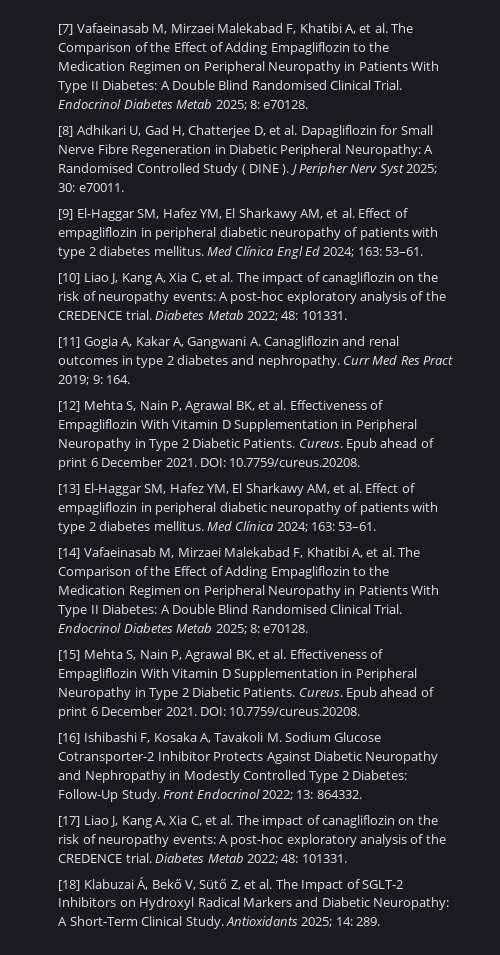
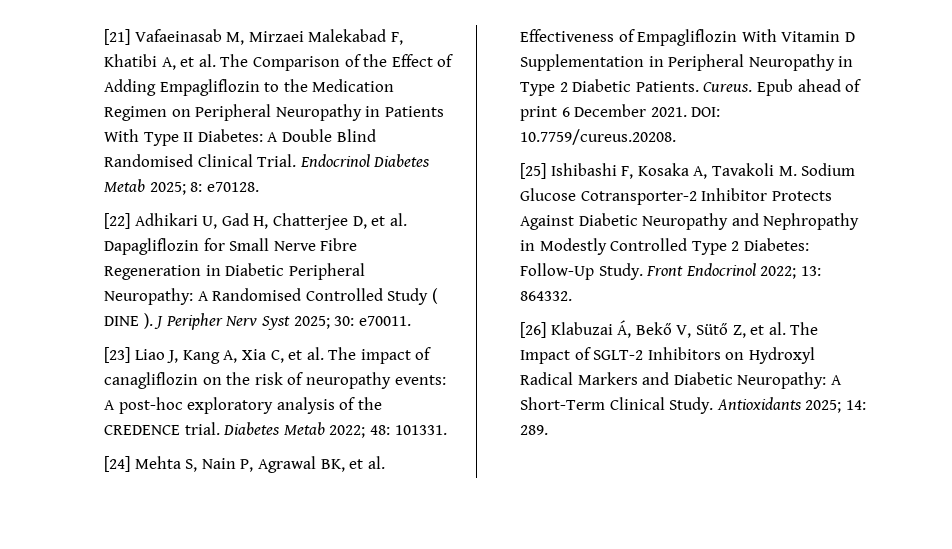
- [7] Vafaeinasab M, Mirzaei Malekabad F, Khatibi A, et al. The Comparison of the Effect of Adding Empagliflozin to the Medication Regimen on Peripheral Neuropathy in Patients With Type II Diabetes: A Double Blind Randomised Clinical Trial.
+ [21] Vafaeinasab M, Mirzaei Malekabad F, Khatibi A, et al. The Comparison of the Effect of Adding Empagliflozin to the Medication Regimen on Peripheral Neuropathy in Patients With Type II Diabetes: A Double Blind Randomised Clinical Trial.
- [8] Adhikari U, Gad H, Chatterjee D, et al. Dapagliflozin for Small Nerve Fibre Regeneration in Diabetic Peripheral Neuropathy: A Randomised Controlled Study ( DINE ).
+ [22] Adhikari U, Gad H, Chatterjee D, et al. Dapagliflozin for Small Nerve Fibre Regeneration in Diabetic Peripheral Neuropathy: A Randomised Controlled Study ( DINE ).
- [9] El-Haggar SM, Hafez YM, El Sharkawy AM, et al. Effect of empagliflozin in peripheral diabetic neuropathy of patients with type 2 diabetes mellitus. Med Clínica Engl Ed 2024; 163: 53–61.
- [10] Liao J, Kang A, Xia C, et al. The impact of canagliflozin on the risk of neuropathy events: A post-hoc exploratory analysis of the CREDENCE trial.
+ [23] Liao J, Kang A, Xia C, et al. The impact of canagliflozin on the risk of neuropathy events: A post-hoc exploratory analysis of the CREDENCE trial.
- [11] Gogia A, Kakar A, Gangwani A. Canagliflozin and renal outcomes in type 2 diabetes and nephropathy. Curr Med Res Pract 2019; 9: 164.
- [12] Mehta S, Nain P, Agrawal BK, et al. Effectiveness of Empagliflozin With Vitamin D Supplementation in Peripheral Neuropathy in Type 2 Diabetic Patients.
+ [24] Mehta S, Nain P, Agrawal BK, et al. Effectiveness of Empagliflozin With Vitamin D Supplementation in Peripheral Neuropathy in Type 2 Diabetic Patients.
- [13] El-Haggar SM, Hafez YM, El Sharkawy AM, et al. Effect of empagliflozin in peripheral diabetic neuropathy of patients with type 2 diabetes mellitus. Med Clínica 2024; 163: 53–61.
- [14] Vafaeinasab M, Mirzaei Malekabad F, Khatibi A, et al. The Comparison of the Effect of Adding Empagliflozin to the Medication Regimen on Peripheral Neuropathy in Patients With Type II Diabetes: A Double Blind Randomised Clinical Trial. Endocrinol Diabetes Metab 2025; 8: e70128.
- [15] Mehta S, Nain P, Agrawal BK, et al. Effectiveness of Empagliflozin With Vitamin D Supplementation in Peripheral Neuropathy in Type 2 Diabetic Patients. Cureus. Epub ahead of print 6 December 2021. DOI: 10.7759/cureus.20208.
- [16] Ishibashi F, Kosaka A, Tavakoli M. Sodium Glucose Cotransporter-2 Inhibitor Protects Against Diabetic Neuropathy and Nephropathy in Modestly Controlled Type 2 Diabetes: Follow-Up Study.
+ [25] Ishibashi F, Kosaka A, Tavakoli M. Sodium Glucose Cotransporter-2 Inhibitor Protects Against Diabetic Neuropathy and Nephropathy in Modestly Controlled Type 2 Diabetes: Follow-Up Study.
- [17] Liao J, Kang A, Xia C, et al. The impact of canagliflozin on the risk of neuropathy events: A post-hoc exploratory analysis of the CREDENCE trial. Diabetes Metab 2022; 48: 101331.
- [18] Klabuzai Á, Bekő V, Sütő Z, et al. The Impact of SGLT-2 Inhibitors on Hydroxyl Radical Markers and Diabetic Neuropathy: A Short-Term Clinical Study.
+ [26] Klabuzai Á, Bekő V, Sütő Z, et al. The Impact of SGLT-2 Inhibitors on Hydroxyl Radical Markers and Diabetic Neuropathy: A Short-Term Clinical Study.

